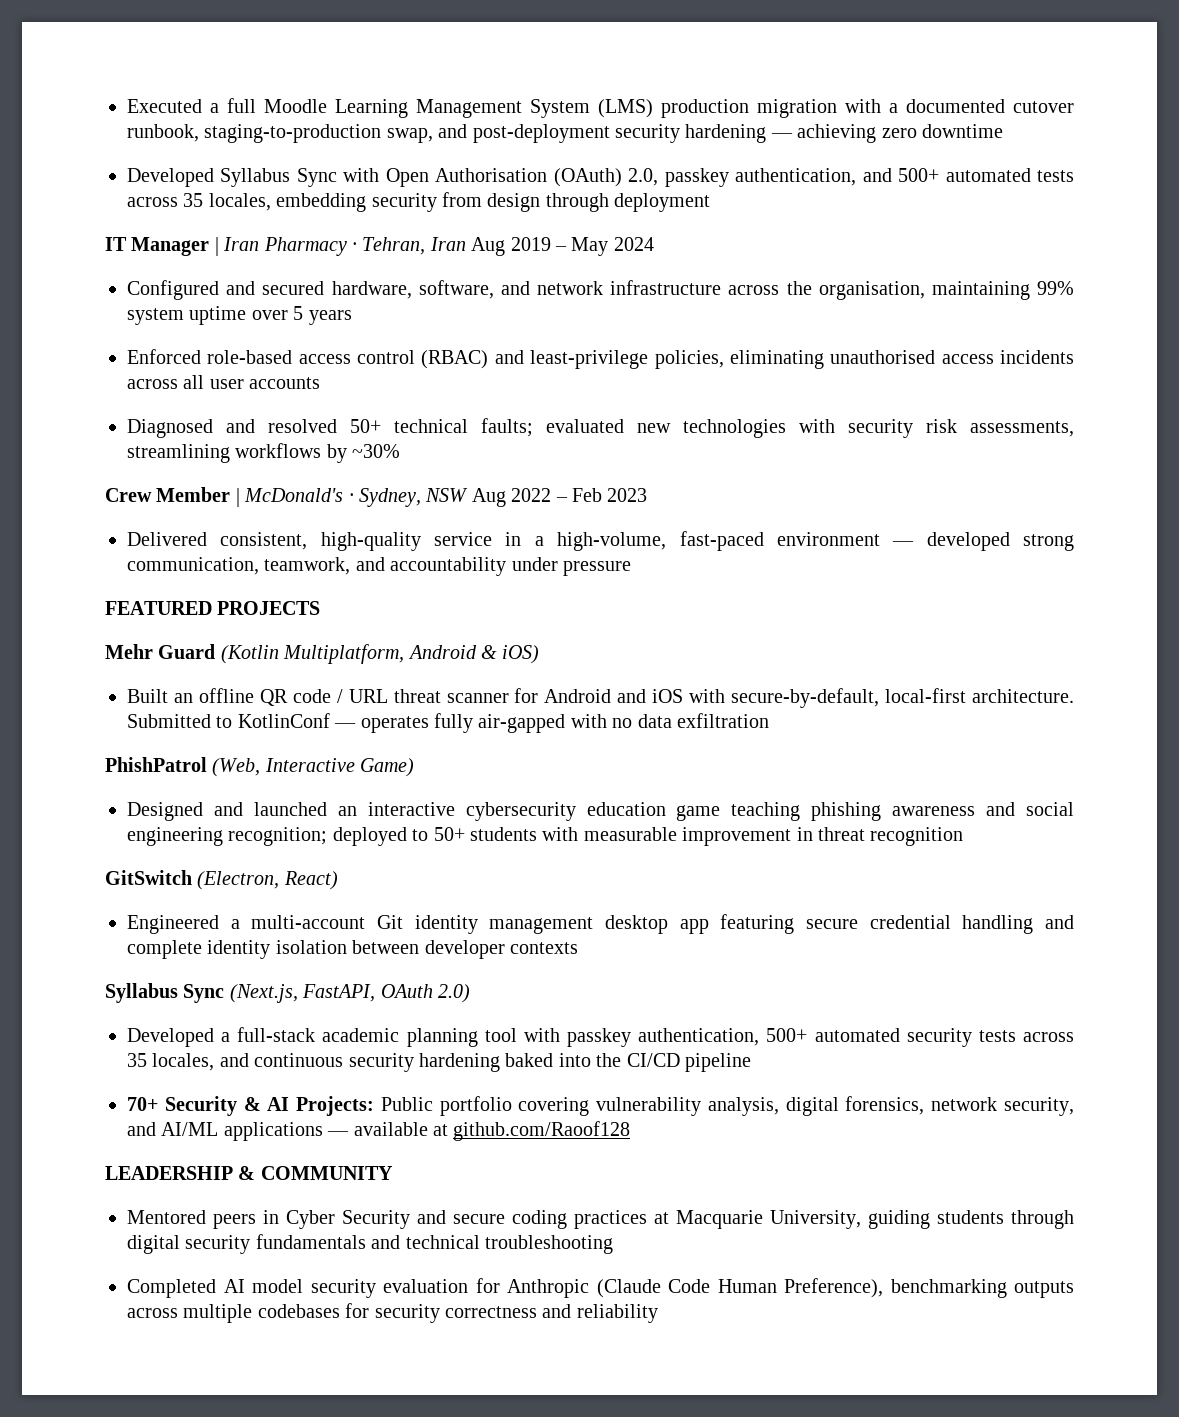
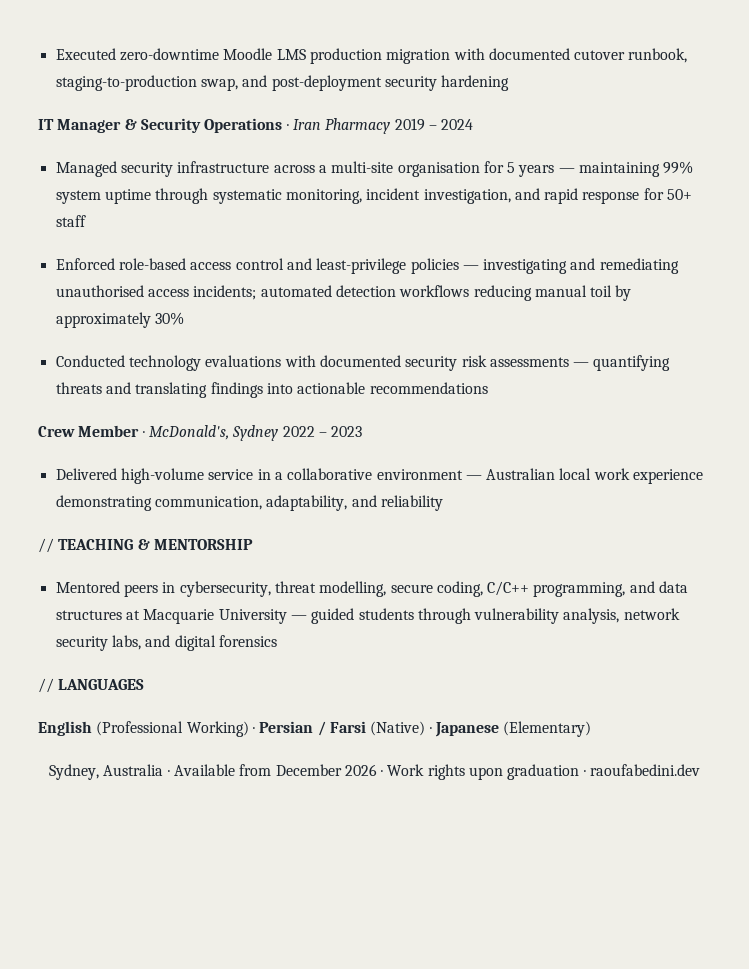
- Executed a full Moodle Learning Management System (LMS) production migration with a documented cutover runbook, staging-to-production swap, and post-deployment security hardening — achieving zero downtime
- Developed Syllabus Sync with Open Authorisation (OAuth) 2.0, passkey authentication, and 500+ automated tests across 35 locales, embedding security from design through deployment
- IT Manager | Iran Pharmacy · Tehran, Iran Aug 2019 – May 2024
+ Executed zero-downtime Moodle LMS production migration with documented cutover runbook, staging-to-production swap, and post-deployment security hardening
+ IT Manager & Security Operations · Iran Pharmacy 2019 – 2024
- Configured and secured hardware, software, and network infrastructure across the organisation, maintaining 99% system uptime over 5 years
+ Managed security infrastructure across a multi-site organisation for 5 years — maintaining 99% system uptime through systematic monitoring, incident investigation, and rapid response for 50+ staff
- Enforced role-based access control (RBAC) and least-privilege policies, eliminating unauthorised access incidents across all user accounts
- Diagnosed and resolved 50+ technical faults; evaluated new technologies with security risk assessments, streamlining workflows by ~30%
- Crew Member | McDonald's · Sydney, NSW Aug 2022 – Feb 2023
+ Enforced role-based access control and least-privilege policies — investigating and remediating unauthorised access incidents; automated detection workflows reducing manual toil by approximately 30%
+ Conducted technology evaluations with documented security risk assessments — quantifying threats and translating findings into actionable recommendations
+ Crew Member · McDonald's, Sydney 2022 – 2023
- Delivered consistent, high-quality service in a high-volume, fast-paced environment — developed strong communication, teamwork, and accountability under pressure
- FEATURED PROJECTS
- Mehr Guard (Kotlin Multiplatform, Android & iOS)
- Built an offline QR code / URL threat scanner for Android and iOS with secure-by-default, local-first architecture. Submitted to KotlinConf — operates fully air-gapped with no data exfiltration
- PhishPatrol (Web, Interactive Game)
- Designed and launched an interactive cybersecurity education game teaching phishing awareness and social engineering recognition; deployed to 50+ students with measurable improvement in threat recognition
- GitSwitch (Electron, React)
- Engineered a multi-account Git identity management desktop app featuring secure credential handling and complete identity isolation between developer contexts
- Syllabus Sync (Next.js, FastAPI, OAuth 2.0)
- Developed a full-stack academic planning tool with passkey authentication, 500+ automated security tests across 35 locales, and continuous security hardening baked into the CI/CD pipeline
- 70+ Security & AI Projects: Public portfolio covering vulnerability analysis, digital forensics, network security, and AI/ML applications — available at github.com/Raoof128
- LEADERSHIP & COMMUNITY
- Mentored peers in Cyber Security and secure coding practices at Macquarie University, guiding students through digital security fundamentals and technical troubleshooting
- Completed AI model security evaluation for Anthropic (Claude Code Human Preference), benchmarking outputs across multiple codebases for security correctness and reliability
+ Delivered high-volume service in a collaborative environment — Australian local work experience demonstrating communication, adaptability, and reliability
+ // TEACHING & MENTORSHIP
+ Mentored peers in cybersecurity, threat modelling, secure coding, C/C++ programming, and data structures at Macquarie University — guided students through vulnerability analysis, network security labs, and digital forensics
+ // LANGUAGES
+ English (Professional Working) · Persian / Farsi (Native) · Japanese (Elementary)
+ Sydney, Australia · Available from December 2026 · Work rights upon graduation · raoufabedini.dev

